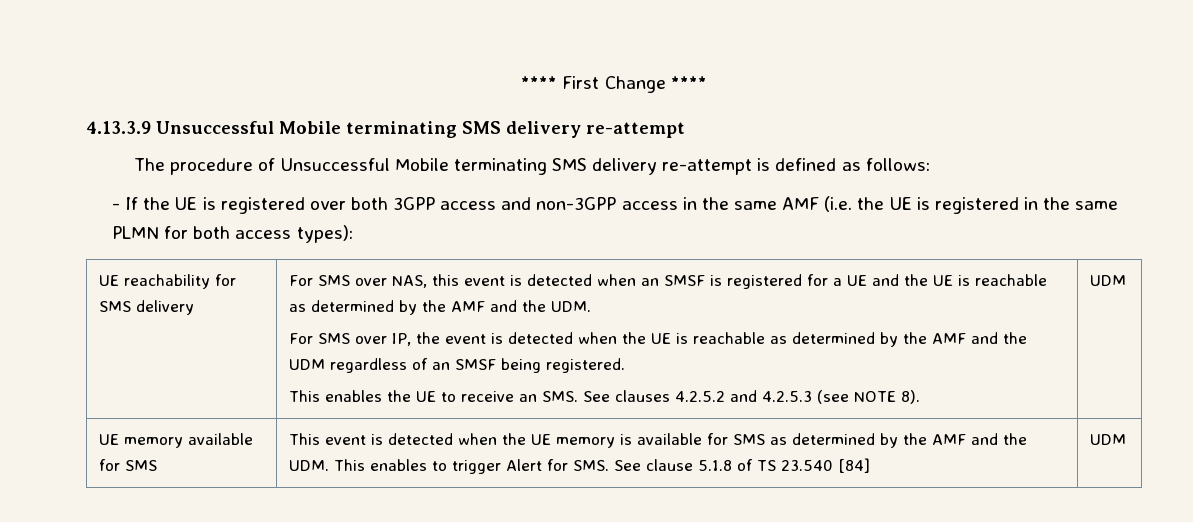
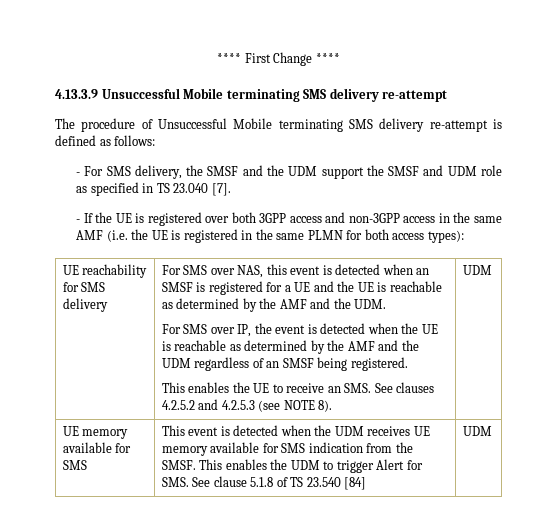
+ - For SMS delivery, the SMSF and the UDM support the SMSF and UDM role as specified in TS 23.040 [7].
- UE memory available for SMS | This event is detected when the UE memory is available for SMS as determined by the AMF and the UDM. This enables to trigger Alert for SMS. See clause 5.1.8 of TS 23.540 [84] | UDM
+ UE memory available for SMS | This event is detected when the UDM receives UE memory available for SMS indication from the SMSF. This enables the UDM to trigger Alert for SMS. See clause 5.1.8 of TS 23.540 [84] | UDM

